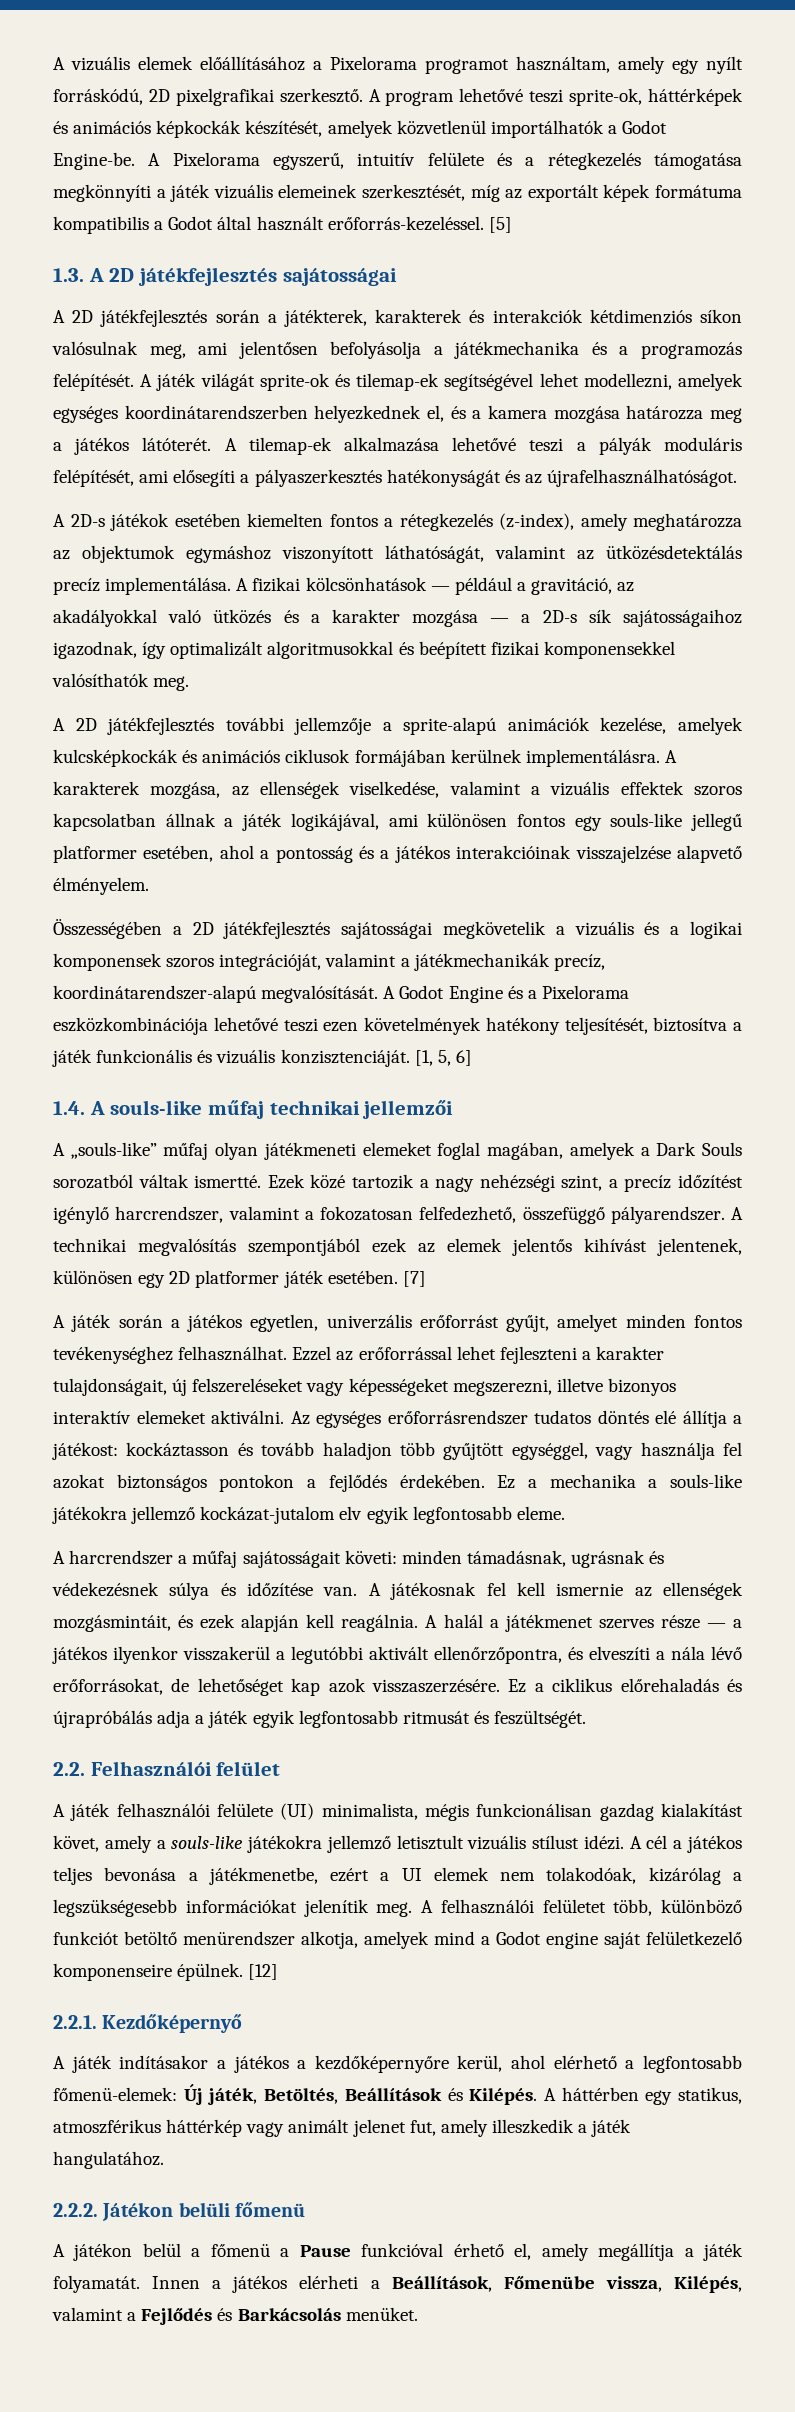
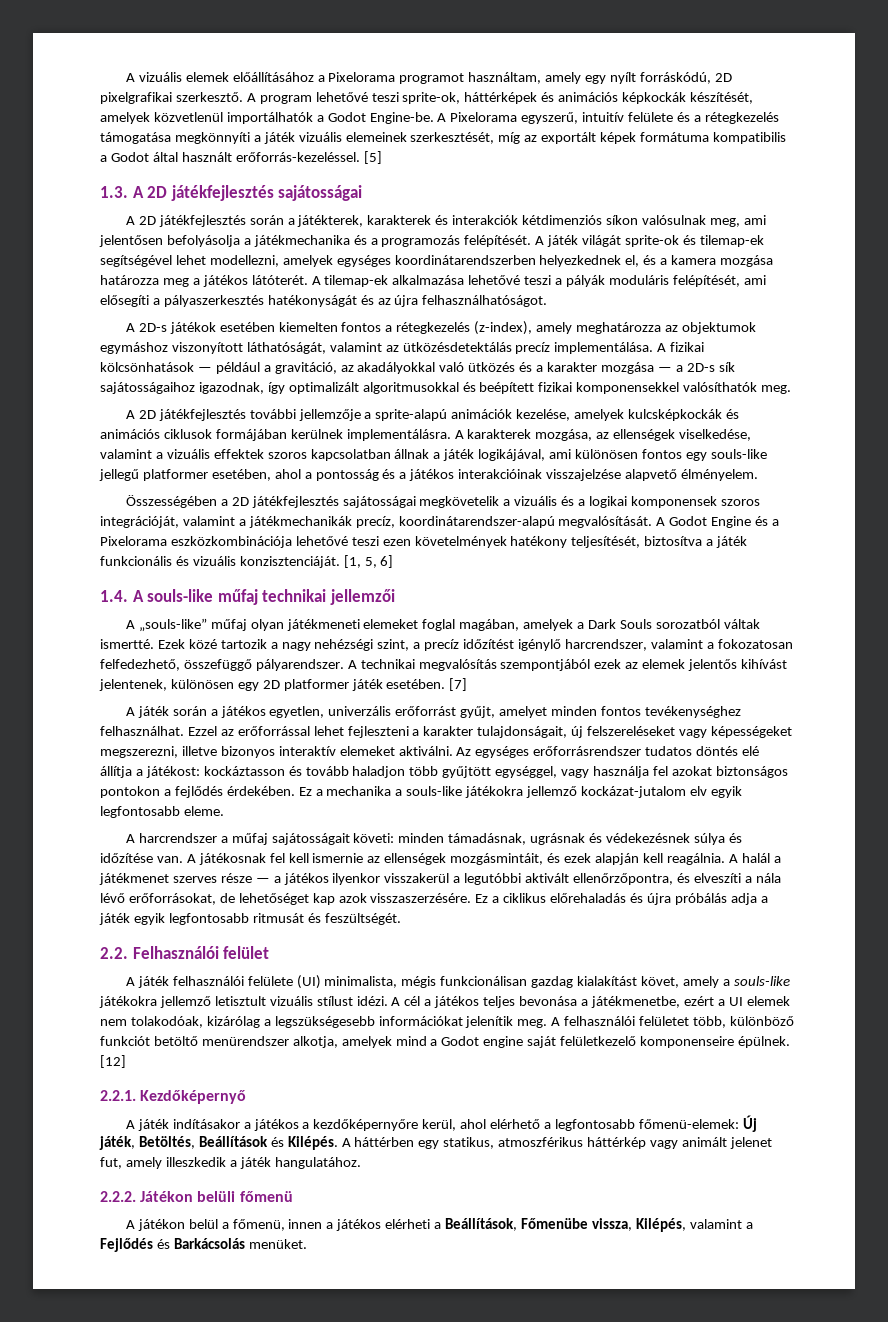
- A tilemap-ek alkalmazása lehetővé teszi a pályák moduláris felépítését, ami elősegíti a pályaszerkesztés hatékonyságát és az újrafelhasználhatóságot.
+ A tilemap-ek alkalmazása lehetővé teszi a pályák moduláris felépítését, ami elősegíti a pályaszerkesztés hatékonyságát és az újra felhasználhatóságot.
- Ez a ciklikus előrehaladás és újrapróbálás adja a játék egyik legfontosabb ritmusát és feszültségét.
+ Ez a ciklikus előrehaladás és újra próbálás adja a játék egyik legfontosabb ritmusát és feszültségét.
- A játékon belül a főmenü a Pause funkcióval érhető el, amely megállítja a játék folyamatát. Innen a játékos elérheti a Beállítások, Főmenübe vissza, Kilépés, valamint a Fejlődés és Barkácsolás menüket.
+ A játékon belül a főmenü, innen a játékos elérheti a Beállítások, Főmenübe vissza, Kilépés, valamint a Fejlődés és Barkácsolás menüket.

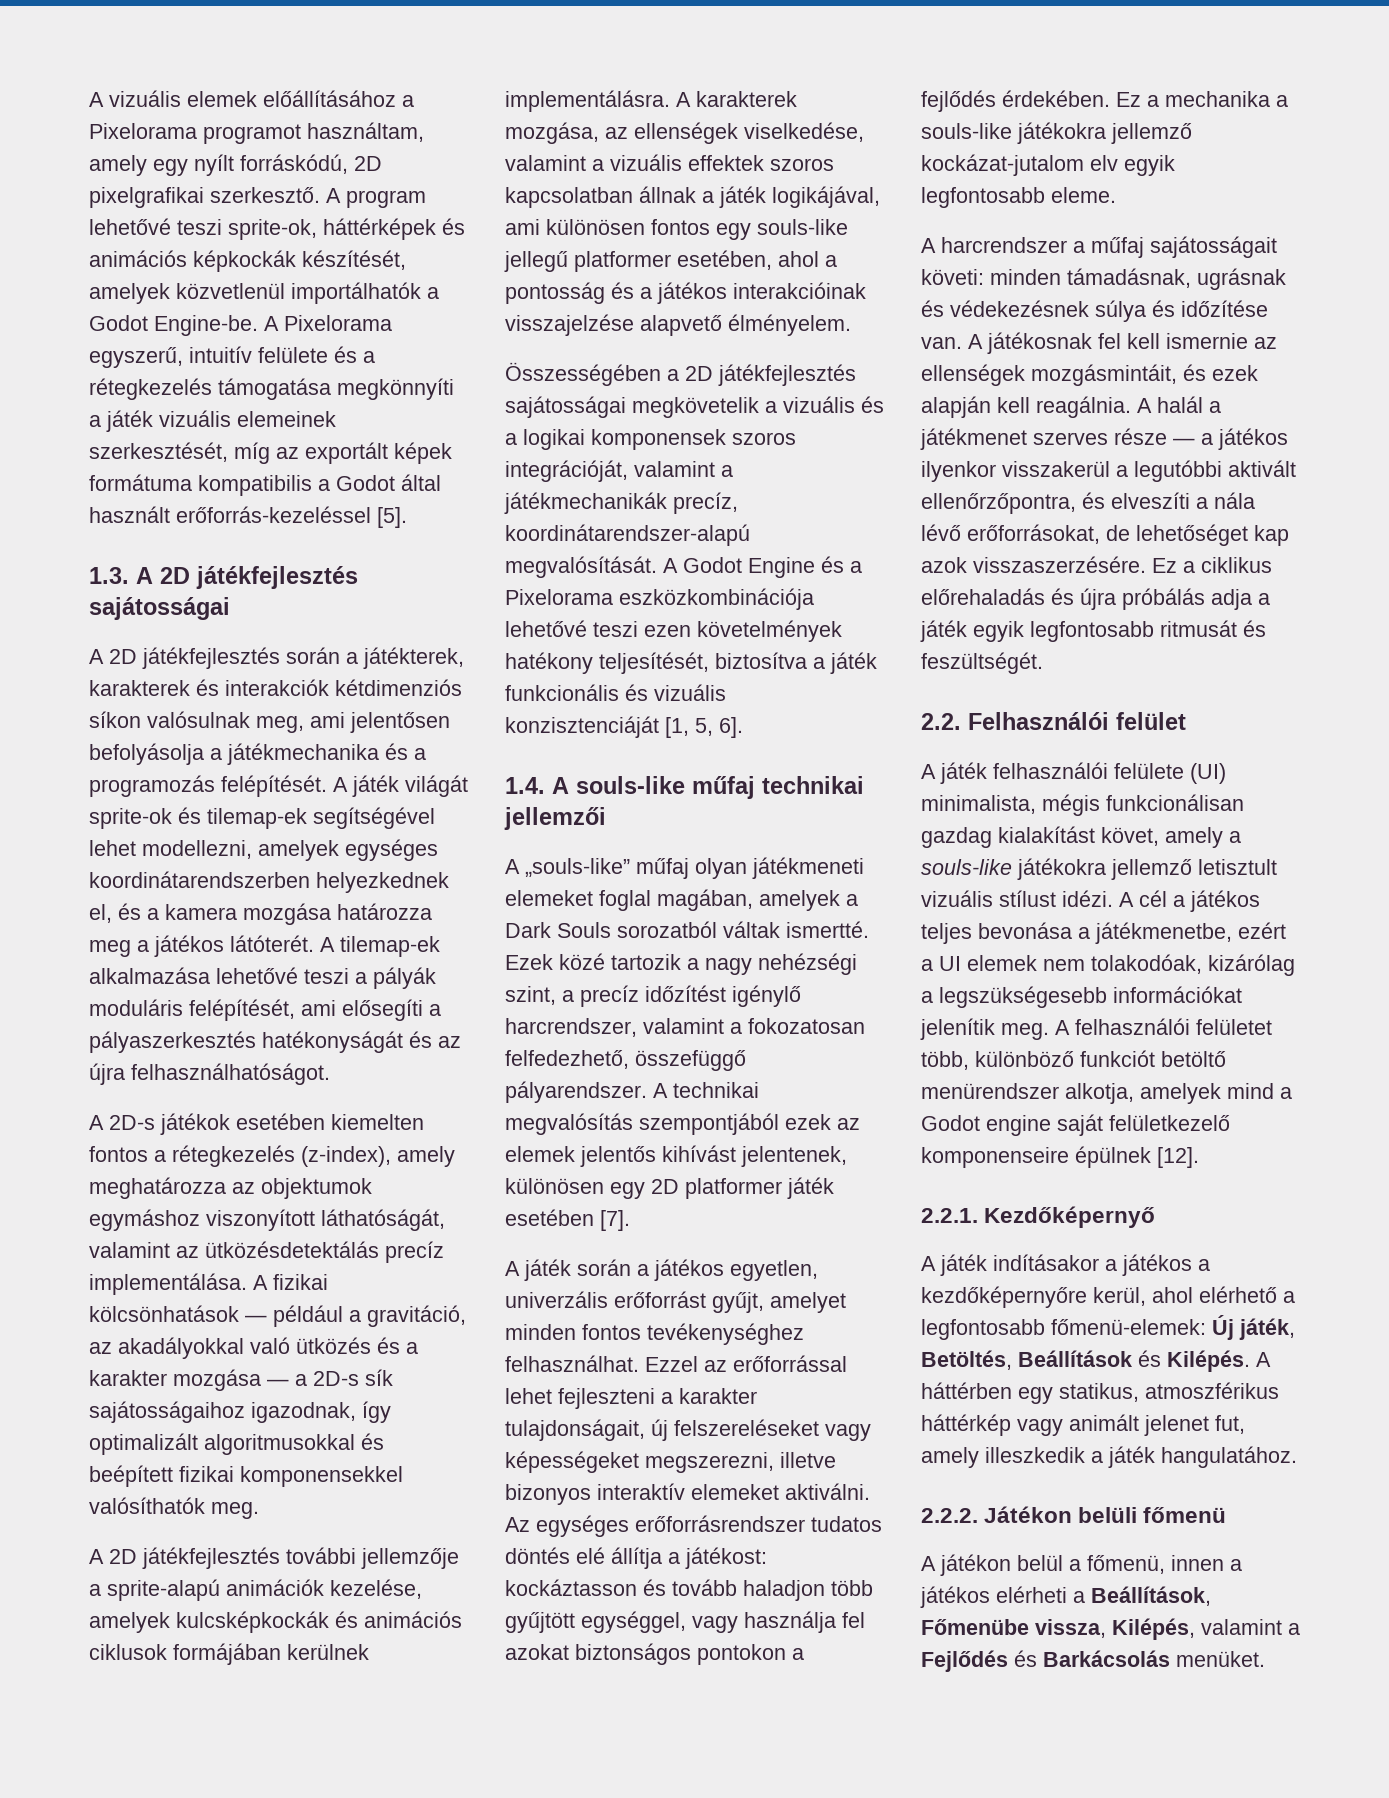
- A Pixelorama egyszerű, intuitív felülete és a rétegkezelés támogatása megkönnyíti a játék vizuális elemeinek szerkesztését, míg az exportált képek formátuma kompatibilis a Godot által használt erőforrás-kezeléssel. [5]
+ A Pixelorama egyszerű, intuitív felülete és a rétegkezelés támogatása megkönnyíti a játék vizuális elemeinek szerkesztését, míg az exportált képek formátuma kompatibilis a Godot által használt erőforrás-kezeléssel [5].
- A Godot Engine és a Pixelorama eszközkombinációja lehetővé teszi ezen követelmények hatékony teljesítését, biztosítva a játék funkcionális és vizuális konzisztenciáját. [1, 5, 6]
+ A Godot Engine és a Pixelorama eszközkombinációja lehetővé teszi ezen követelmények hatékony teljesítését, biztosítva a játék funkcionális és vizuális konzisztenciáját [1, 5, 6].
- A technikai megvalósítás szempontjából ezek az elemek jelentős kihívást jelentenek, különösen egy 2D platformer játék esetében. [7]
+ A technikai megvalósítás szempontjából ezek az elemek jelentős kihívást jelentenek, különösen egy 2D platformer játék esetében [7].
- A felhasználói felületet több, különböző funkciót betöltő menürendszer alkotja, amelyek mind a Godot engine saját felületkezelő komponenseire épülnek. [12]
+ A felhasználói felületet több, különböző funkciót betöltő menürendszer alkotja, amelyek mind a Godot engine saját felületkezelő komponenseire épülnek [12].

